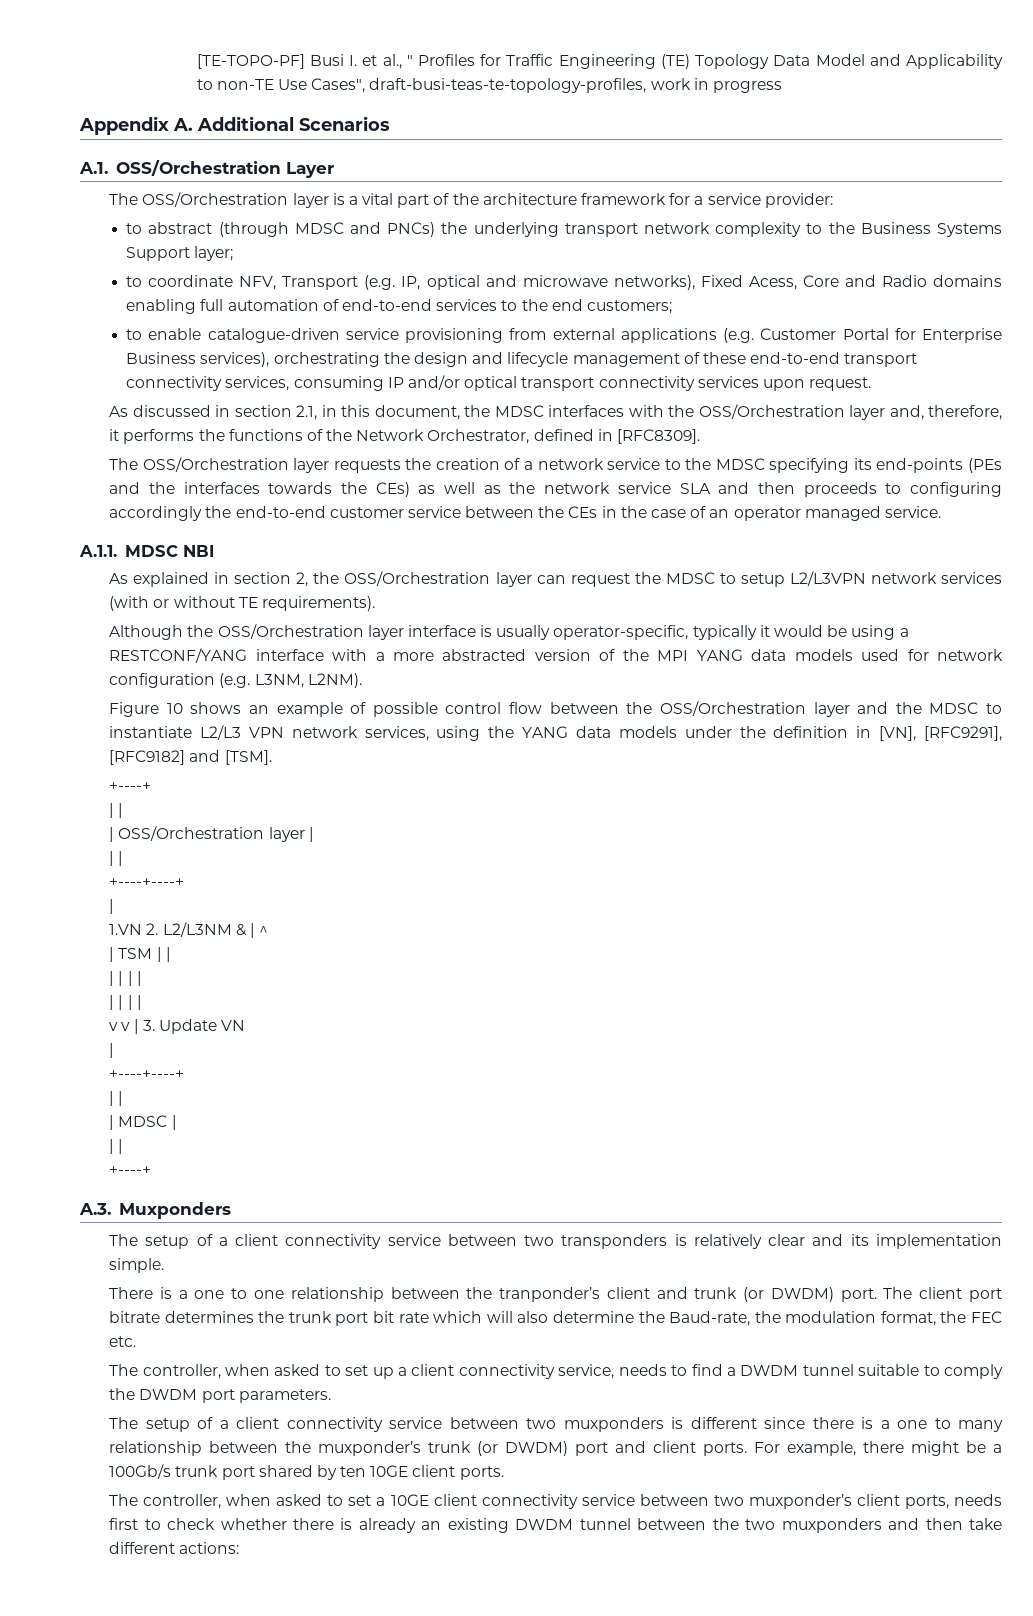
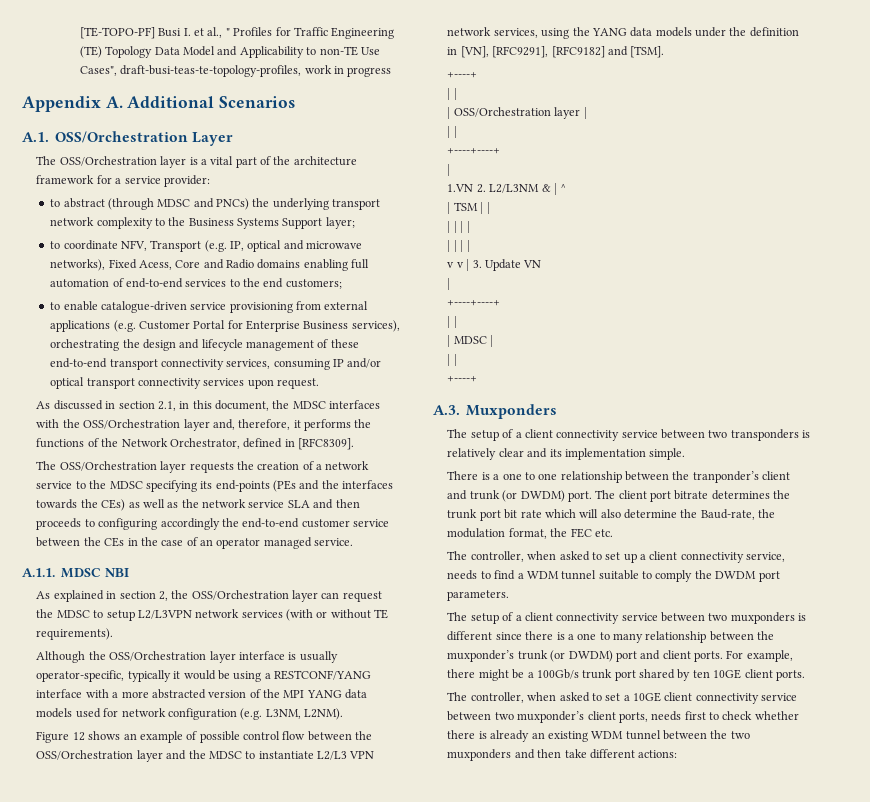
- Figure 10 shows an example of possible control flow between the OSS/Orchestration layer and the MDSC to instantiate L2/L3 VPN network services, using the YANG data models under the definition in [VN], [RFC9291], [RFC9182] and [TSM].
+ Figure 12 shows an example of possible control flow between the OSS/Orchestration layer and the MDSC to instantiate L2/L3 VPN network services, using the YANG data models under the definition in [VN], [RFC9291], [RFC9182] and [TSM].
- The controller, when asked to set up a client connectivity service, needs to find a DWDM tunnel suitable to comply the DWDM port parameters.
+ The controller, when asked to set up a client connectivity service, needs to find a WDM tunnel suitable to comply the DWDM port parameters.
- The controller, when asked to set a 10GE client connectivity service between two muxponder’s client ports, needs first to check whether there is already an existing DWDM tunnel between the two muxponders and then take different actions:
+ The controller, when asked to set a 10GE client connectivity service between two muxponder’s client ports, needs first to check whether there is already an existing WDM tunnel between the two muxponders and then take different actions:

